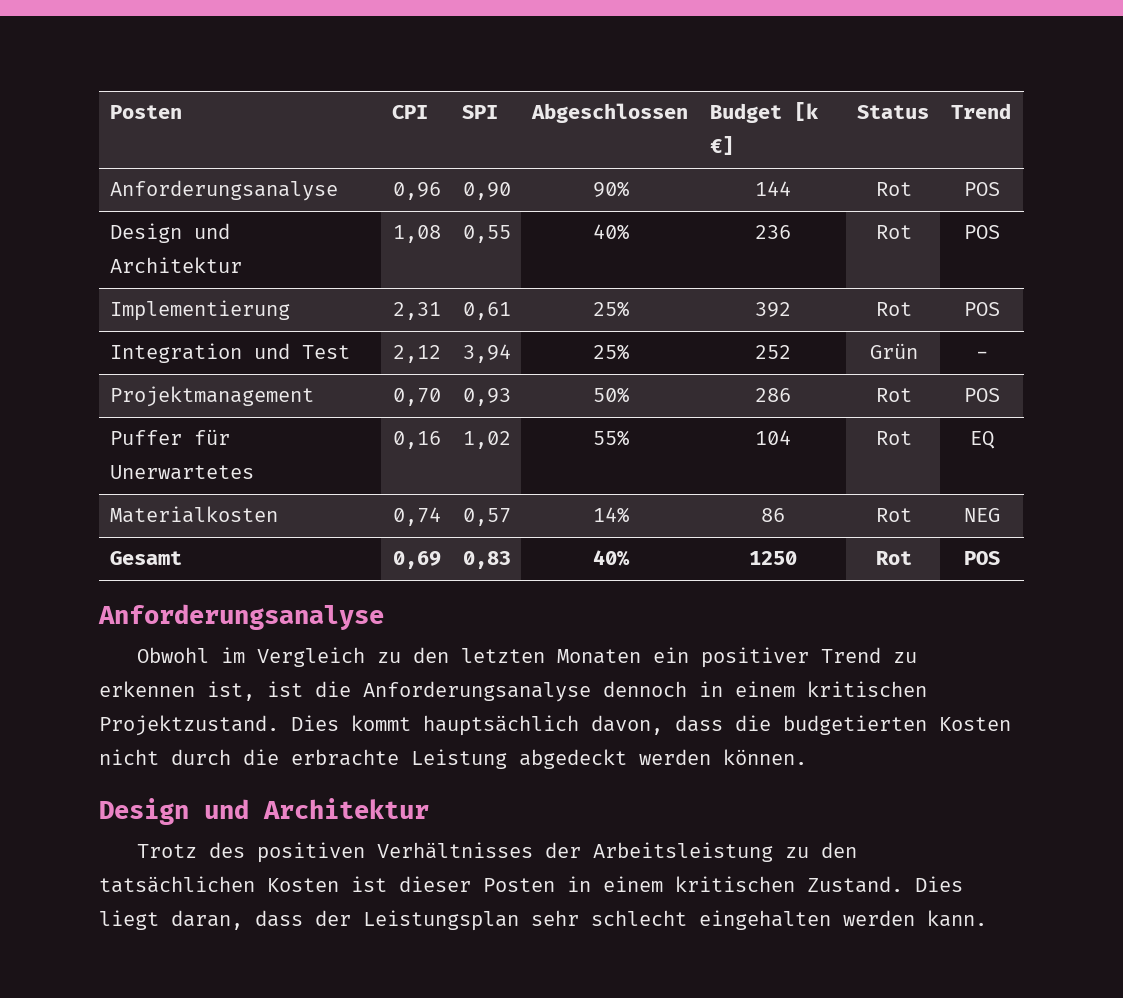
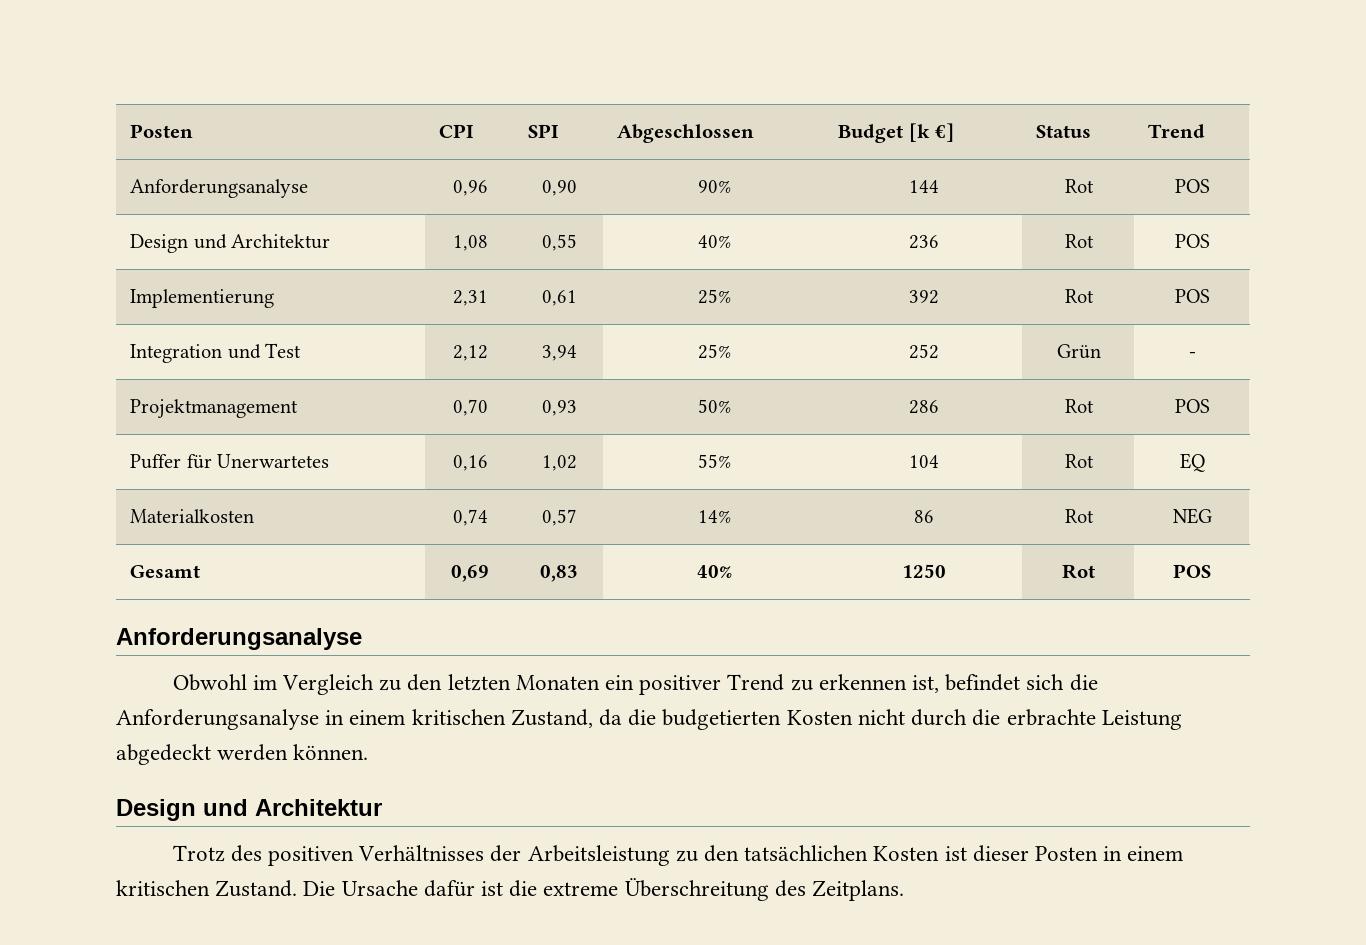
- Obwohl im Vergleich zu den letzten Monaten ein positiver Trend zu erkennen ist, ist die Anforderungsanalyse dennoch in einem kritischen Projektzustand. Dies kommt hauptsächlich davon, dass die budgetierten Kosten nicht durch die erbrachte Leistung abgedeckt werden können.
+ Obwohl im Vergleich zu den letzten Monaten ein positiver Trend zu erkennen ist, befindet sich die Anforderungsanalyse in einem kritischen Zustand, da die budgetierten Kosten nicht durch die erbrachte Leistung abgedeckt werden können.
- Dies liegt daran, dass der Leistungsplan sehr schlecht eingehalten werden kann.
+ Die Ursache dafür ist die extreme Überschreitung des Zeitplans.

